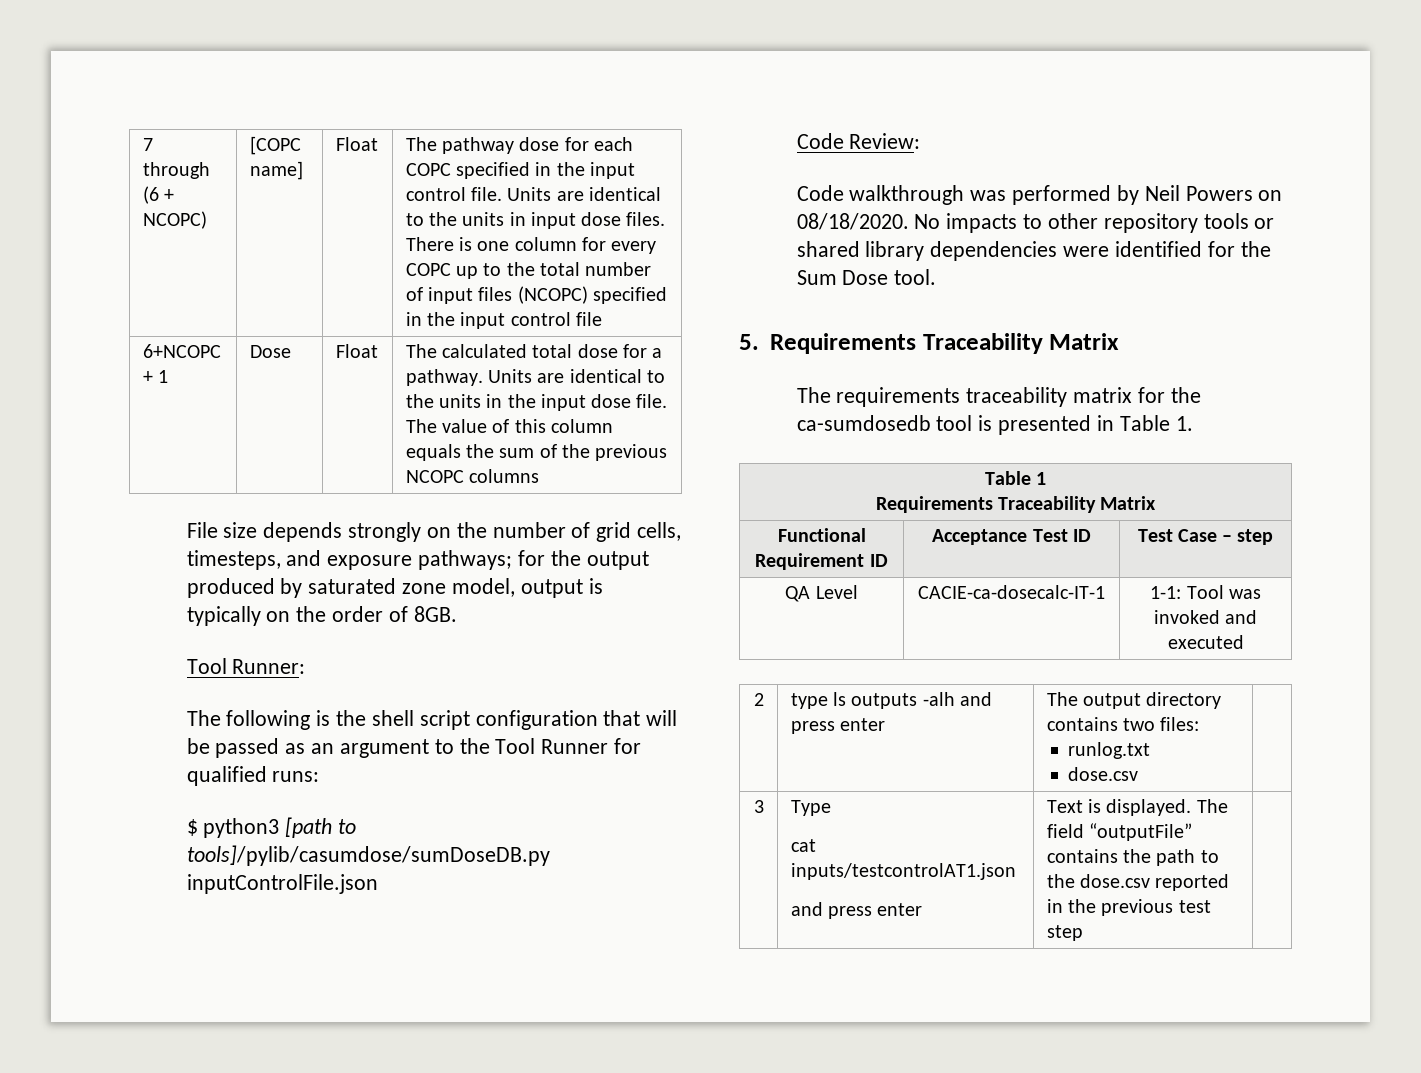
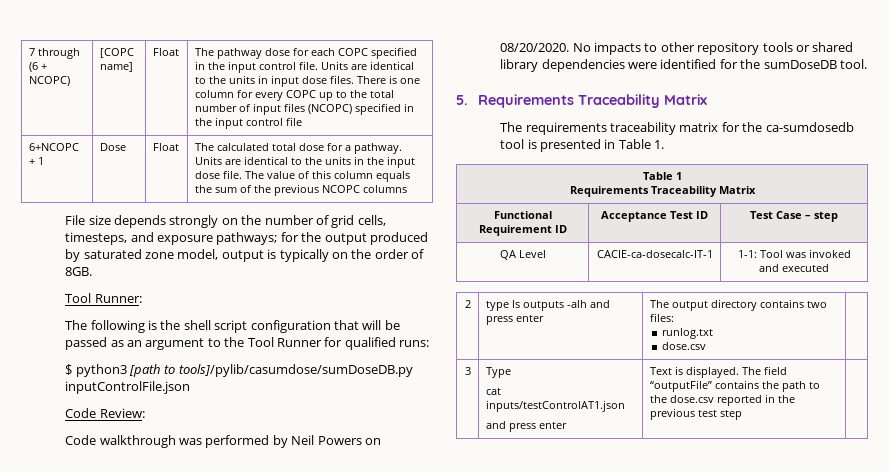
- Code walkthrough was performed by Neil Powers on 08/18/2020.
+ Code walkthrough was performed by Neil Powers on 08/20/2020.
- No impacts to other repository tools or shared library dependencies were identified for the Sum Dose tool.
+ No impacts to other repository tools or shared library dependencies were identified for the sumDoseDB tool.
  3 | Type
- cat inputs/testcontrolAT1.json
+ cat inputs/testControlAT1.json

